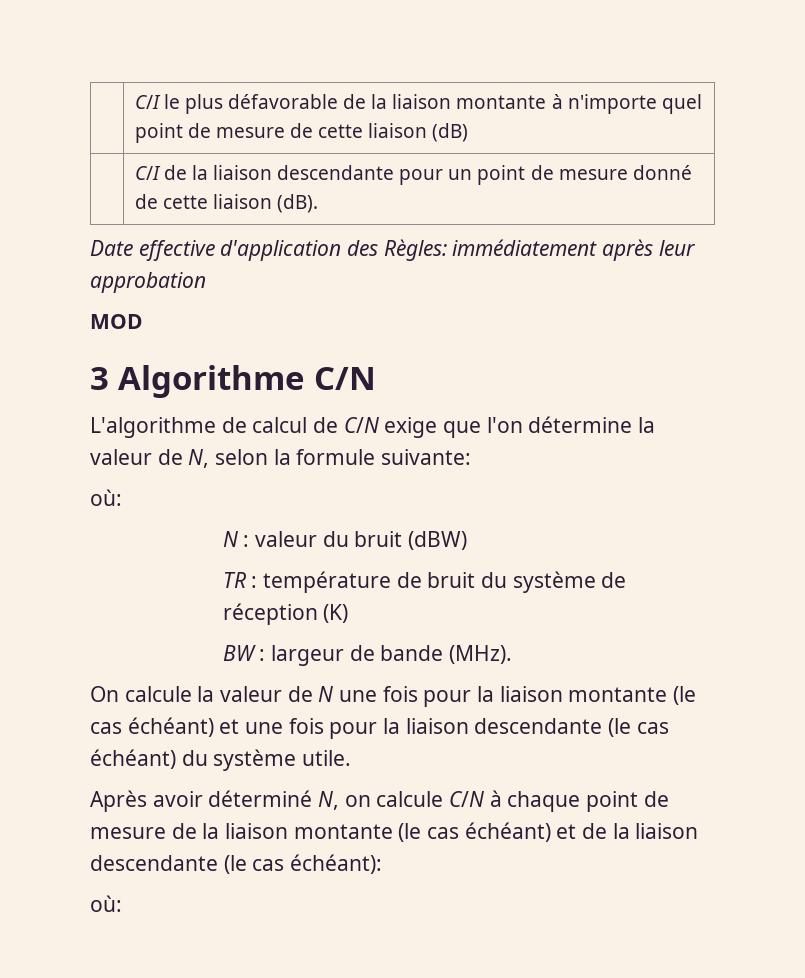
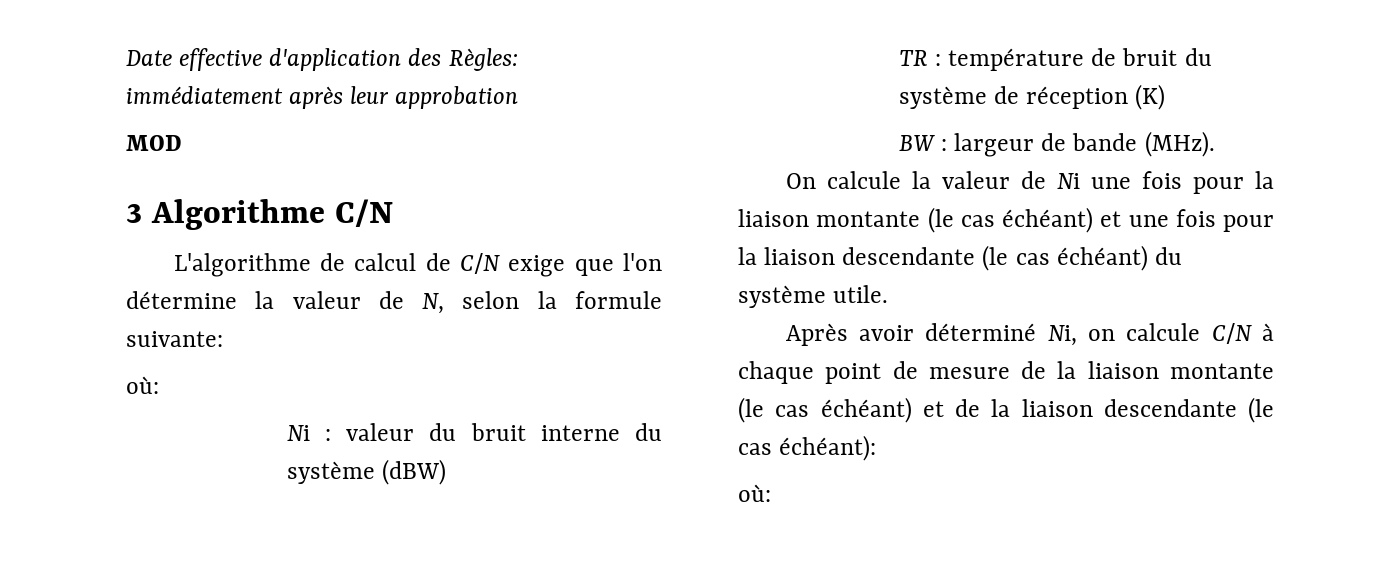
- | C/I le plus défavorable de la liaison montante à n'importe quel point de mesure de cette liaison (dB)
- | C/I de la liaison descendante pour un point de mesure donné de cette liaison (dB).
- N : valeur du bruit (dBW)
+ Ni : valeur du bruit interne du système (dBW)
- On calcule la valeur de N une fois pour la liaison montante (le cas échéant) et une fois pour la liaison descendante (le cas échéant) du système utile.
+ On calcule la valeur de Ni une fois pour la liaison montante (le cas échéant) et une fois pour la liaison descendante (le cas échéant) du système utile.
- Après avoir déterminé N, on calcule C/N à chaque point de mesure de la liaison montante (le cas échéant) et de la liaison descendante (le cas échéant):
+ Après avoir déterminé Ni, on calcule C/N à chaque point de mesure de la liaison montante (le cas échéant) et de la liaison descendante (le cas échéant):

